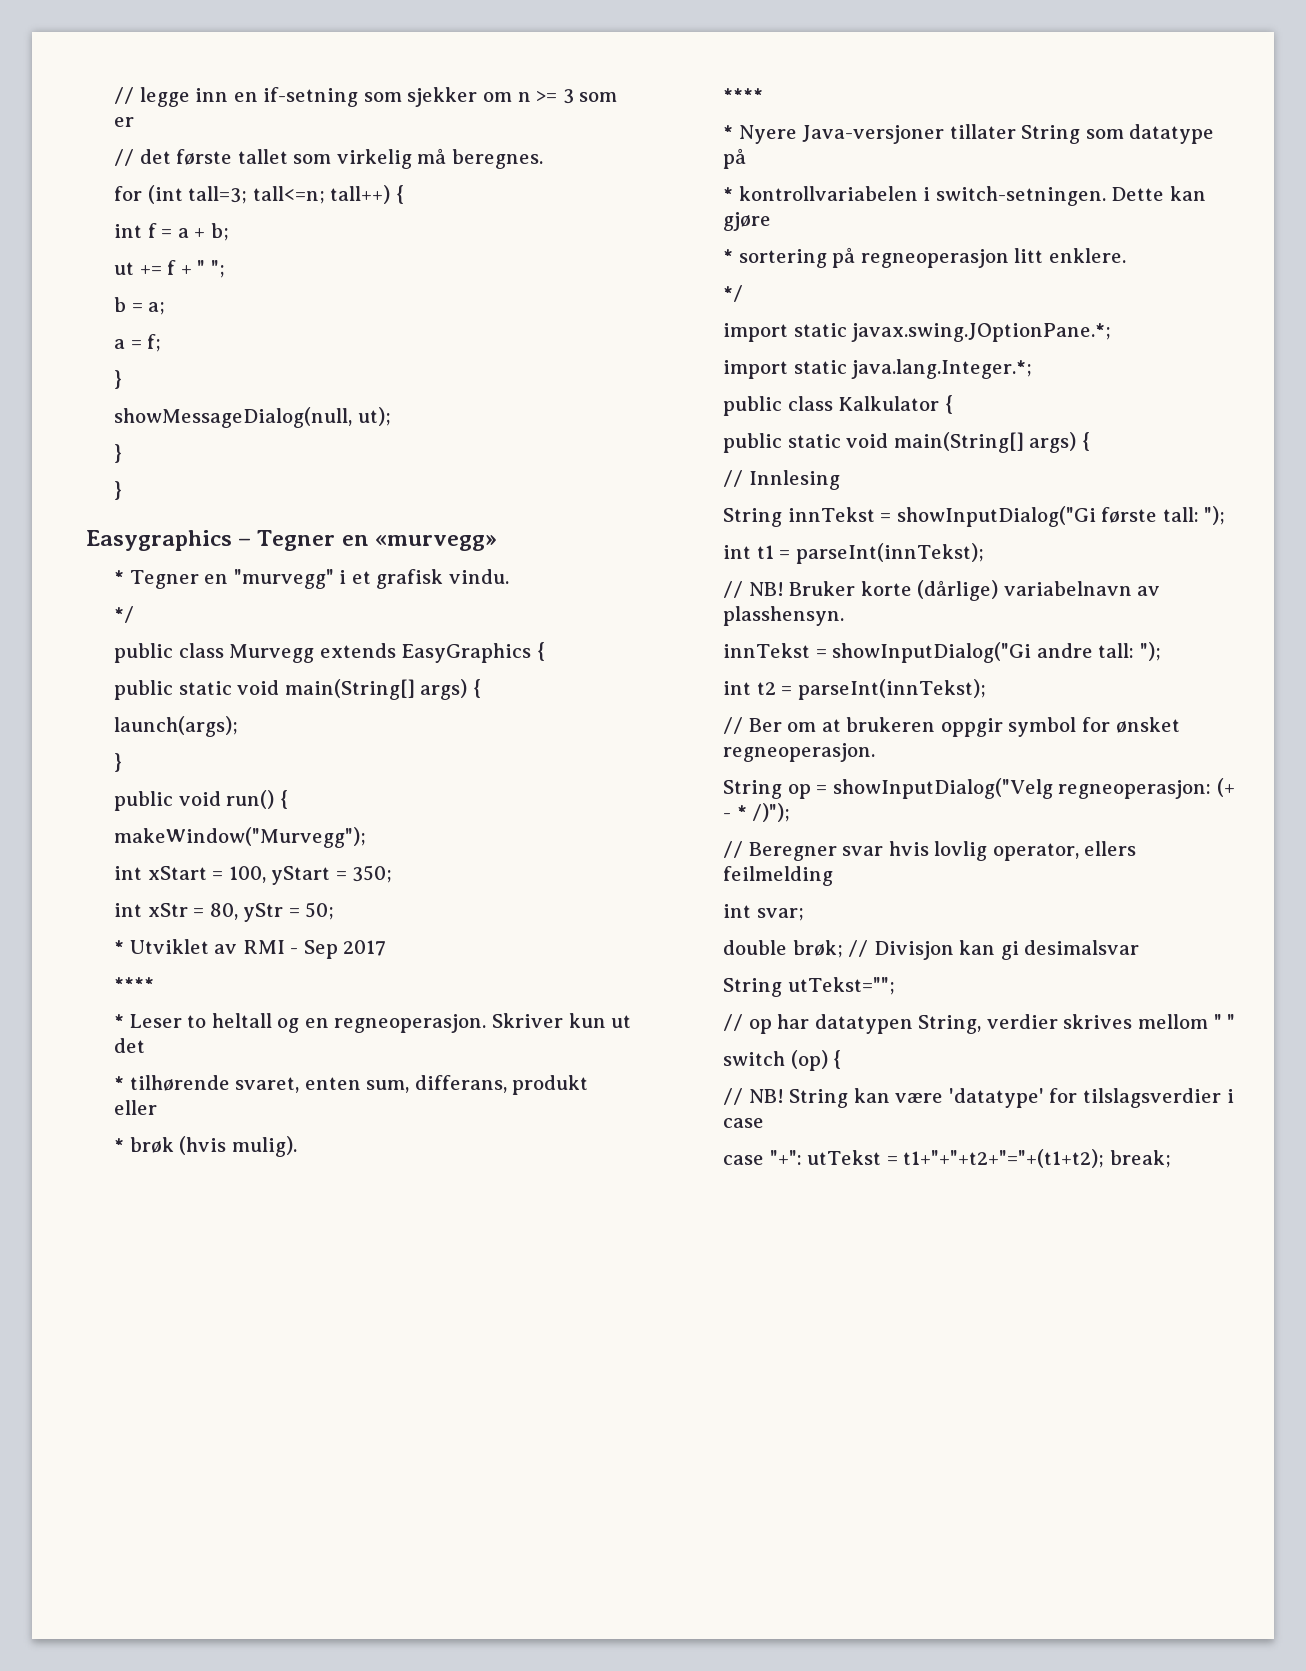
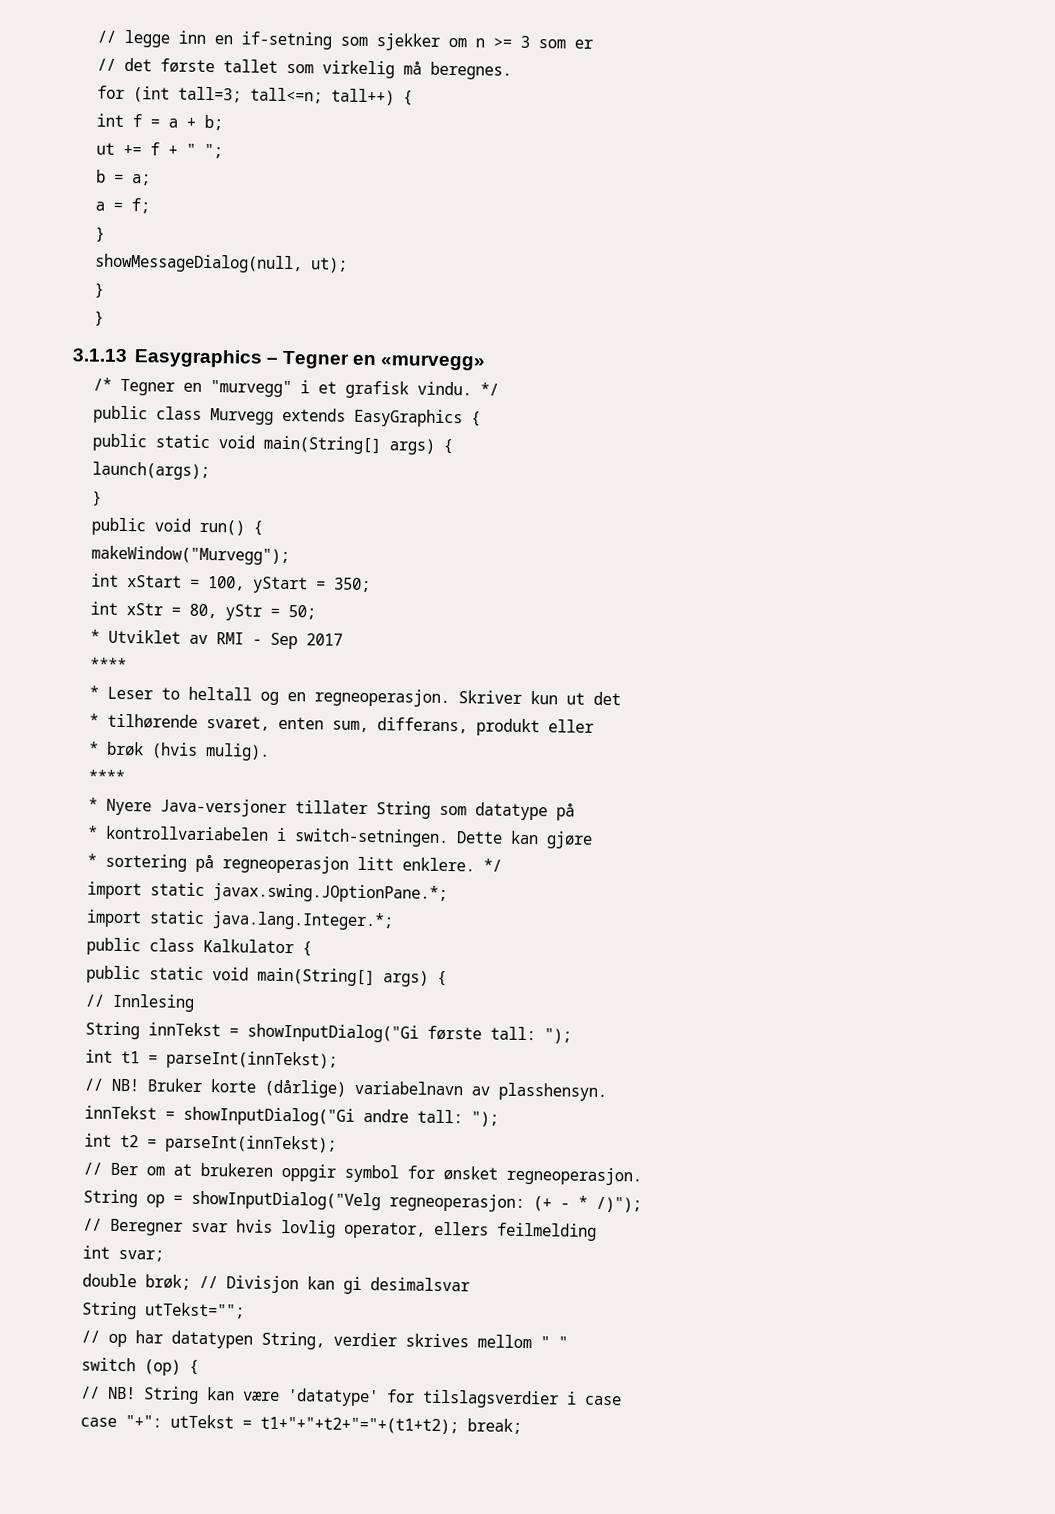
- Easygraphics – Tegner en «murvegg»
+ 3.1.13 Easygraphics – Tegner en «murvegg»
- * Tegner en "murvegg" i et grafisk vindu.
- */
+ /* Tegner en "murvegg" i et grafisk vindu. */
- * sortering på regneoperasjon litt enklere.
- */
+ * sortering på regneoperasjon litt enklere. */

